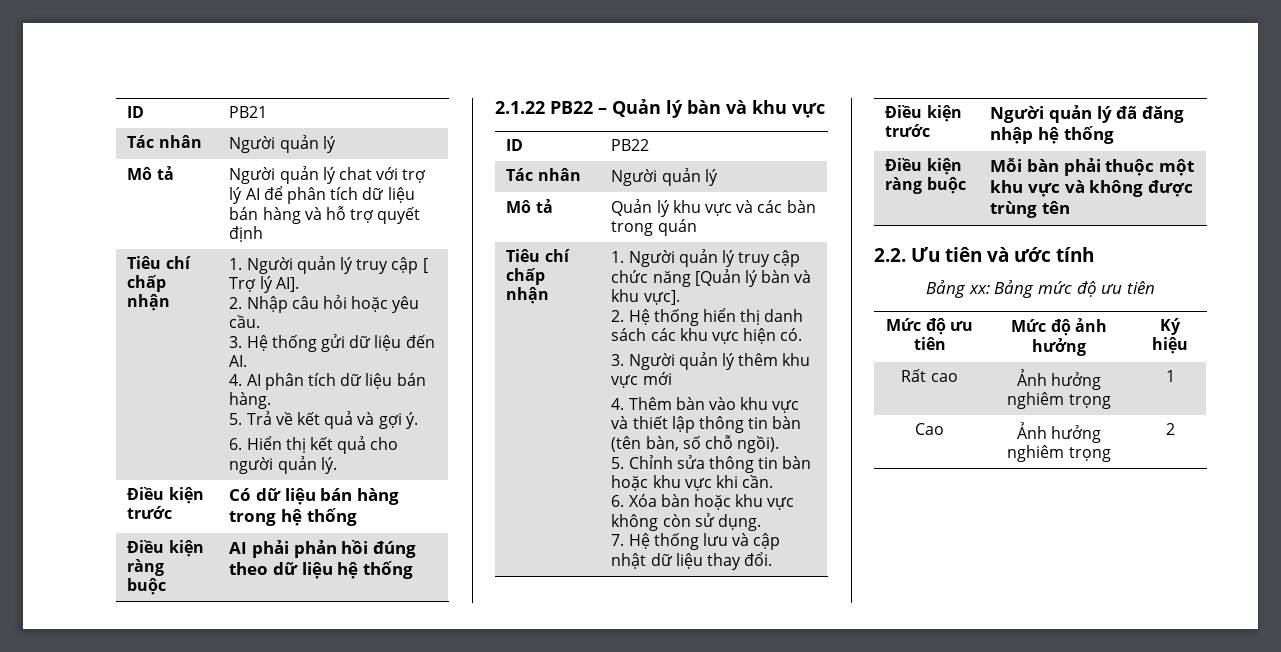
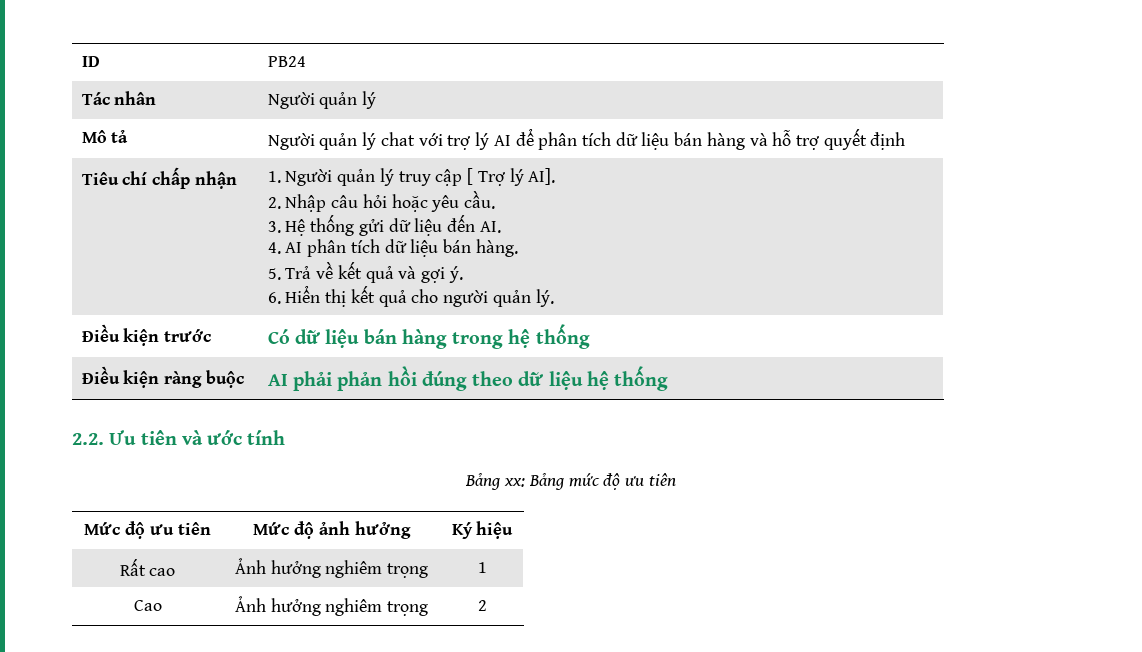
- ID | PB21
+ ID | PB24
- 2.1.22 PB22 – Quản lý bàn và khu vực
- ID | PB22
- Tác nhân | Người quản lý
- Mô tả | Quản lý khu vực và các bàn trong quán
- Tiêu chí chấp nhận | 1. Người quản lý truy cập chức năng [Quản lý bàn và khu vực].
- 2. Hệ thống hiển thị danh sách các khu vực hiện có.
- 3. Người quản lý thêm khu vực mới
- 4. Thêm bàn vào khu vực và thiết lập thông tin bàn (tên bàn, số chỗ ngồi).
- 5. Chỉnh sửa thông tin bàn hoặc khu vực khi cần.
- 6. Xóa bàn hoặc khu vực không còn sử dụng.
- 7. Hệ thống lưu và cập nhật dữ liệu thay đổi.
- Điều kiện trước | Người quản lý đã đăng nhập hệ thống
- Điều kiện ràng buộc | Mỗi bàn phải thuộc một khu vực và không được trùng tên

